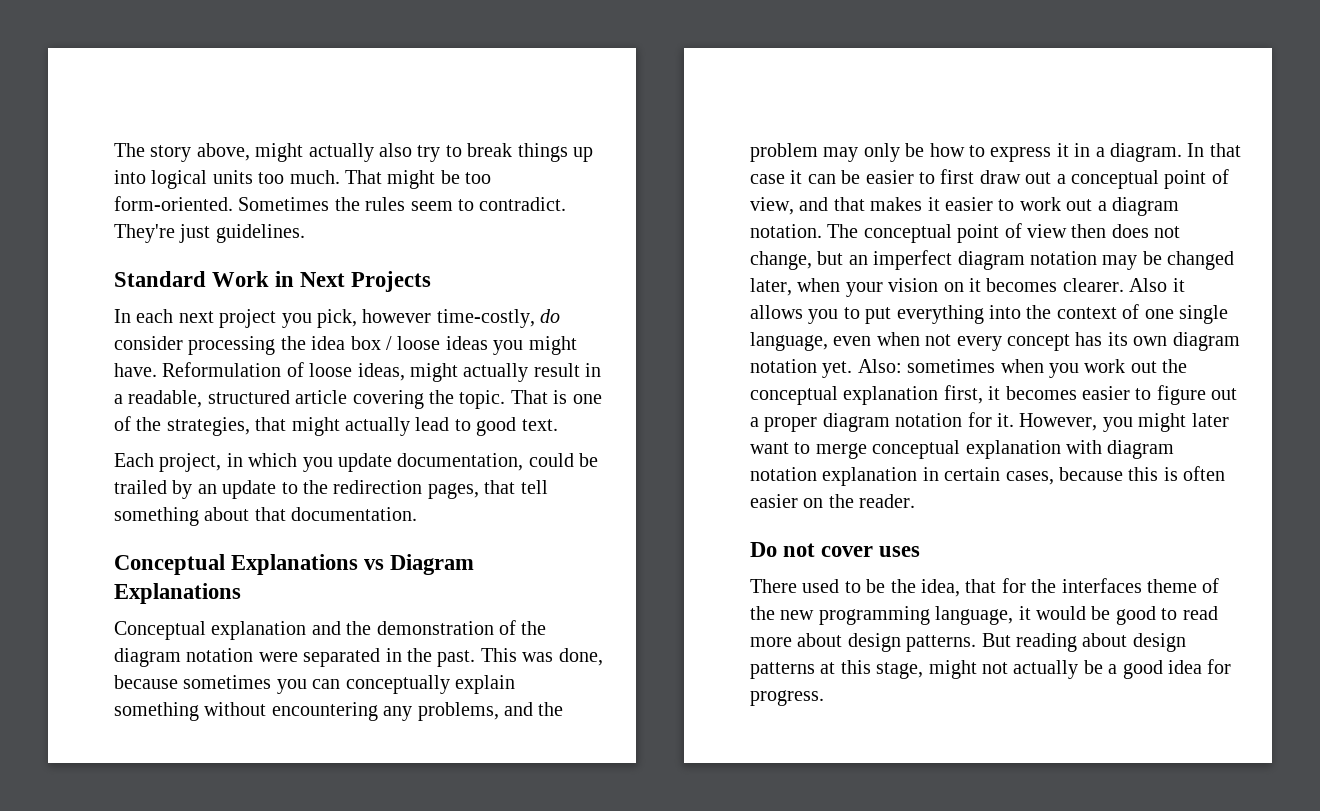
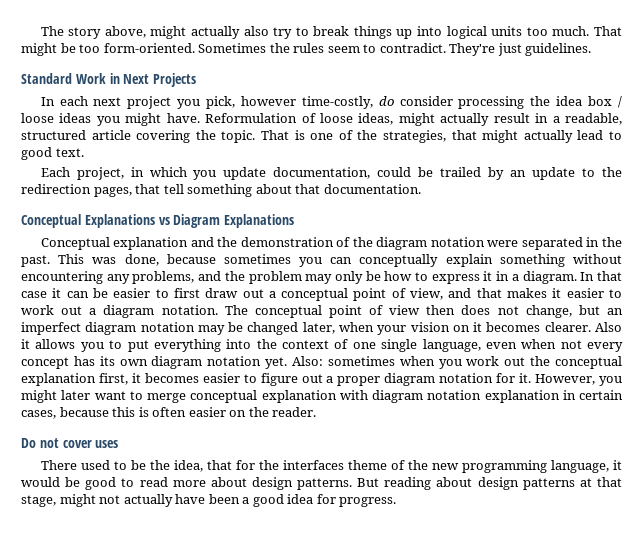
- But reading about design patterns at this stage, might not actually be a good idea for progress.
+ But reading about design patterns at that stage, might not actually have been a good idea for progress.

